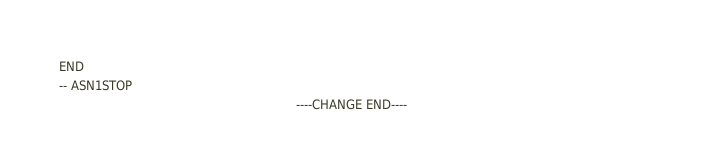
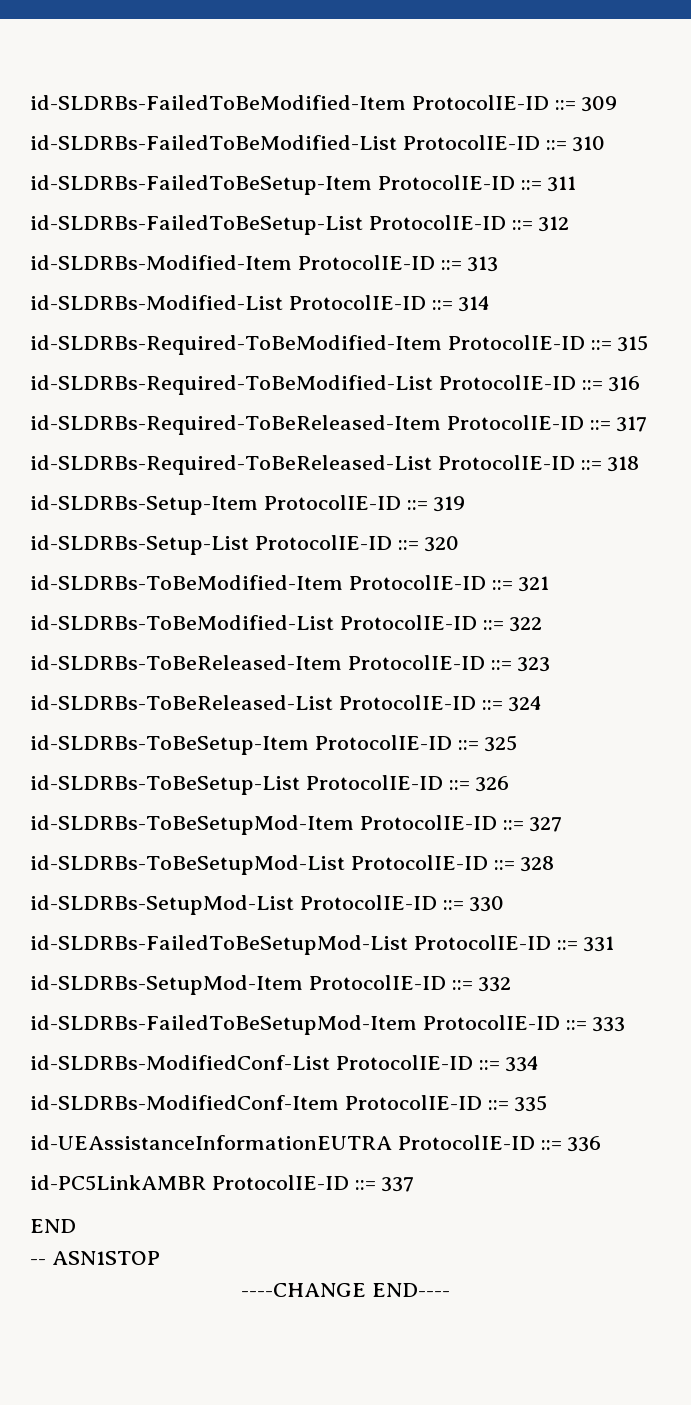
+ id-SLDRBs-FailedToBeModified-Item ProtocolIE-ID ::= 309
+ id-SLDRBs-FailedToBeModified-List ProtocolIE-ID ::= 310
+ id-SLDRBs-FailedToBeSetup-Item ProtocolIE-ID ::= 311
+ id-SLDRBs-FailedToBeSetup-List ProtocolIE-ID ::= 312
+ id-SLDRBs-Modified-Item ProtocolIE-ID ::= 313
+ id-SLDRBs-Modified-List ProtocolIE-ID ::= 314
+ id-SLDRBs-Required-ToBeModified-Item ProtocolIE-ID ::= 315
+ id-SLDRBs-Required-ToBeModified-List ProtocolIE-ID ::= 316
+ id-SLDRBs-Required-ToBeReleased-Item ProtocolIE-ID ::= 317
+ id-SLDRBs-Required-ToBeReleased-List ProtocolIE-ID ::= 318
+ id-SLDRBs-Setup-Item ProtocolIE-ID ::= 319
+ id-SLDRBs-Setup-List ProtocolIE-ID ::= 320
+ id-SLDRBs-ToBeModified-Item ProtocolIE-ID ::= 321
+ id-SLDRBs-ToBeModified-List ProtocolIE-ID ::= 322
+ id-SLDRBs-ToBeReleased-Item ProtocolIE-ID ::= 323
+ id-SLDRBs-ToBeReleased-List ProtocolIE-ID ::= 324
+ id-SLDRBs-ToBeSetup-Item ProtocolIE-ID ::= 325
+ id-SLDRBs-ToBeSetup-List ProtocolIE-ID ::= 326
+ id-SLDRBs-ToBeSetupMod-Item ProtocolIE-ID ::= 327
+ id-SLDRBs-ToBeSetupMod-List ProtocolIE-ID ::= 328
+ id-SLDRBs-SetupMod-List ProtocolIE-ID ::= 330
+ id-SLDRBs-FailedToBeSetupMod-List ProtocolIE-ID ::= 331
+ id-SLDRBs-SetupMod-Item ProtocolIE-ID ::= 332
+ id-SLDRBs-FailedToBeSetupMod-Item ProtocolIE-ID ::= 333
+ id-SLDRBs-ModifiedConf-List ProtocolIE-ID ::= 334
+ id-SLDRBs-ModifiedConf-Item ProtocolIE-ID ::= 335
+ id-UEAssistanceInformationEUTRA ProtocolIE-ID ::= 336
+ id-PC5LinkAMBR ProtocolIE-ID ::= 337

